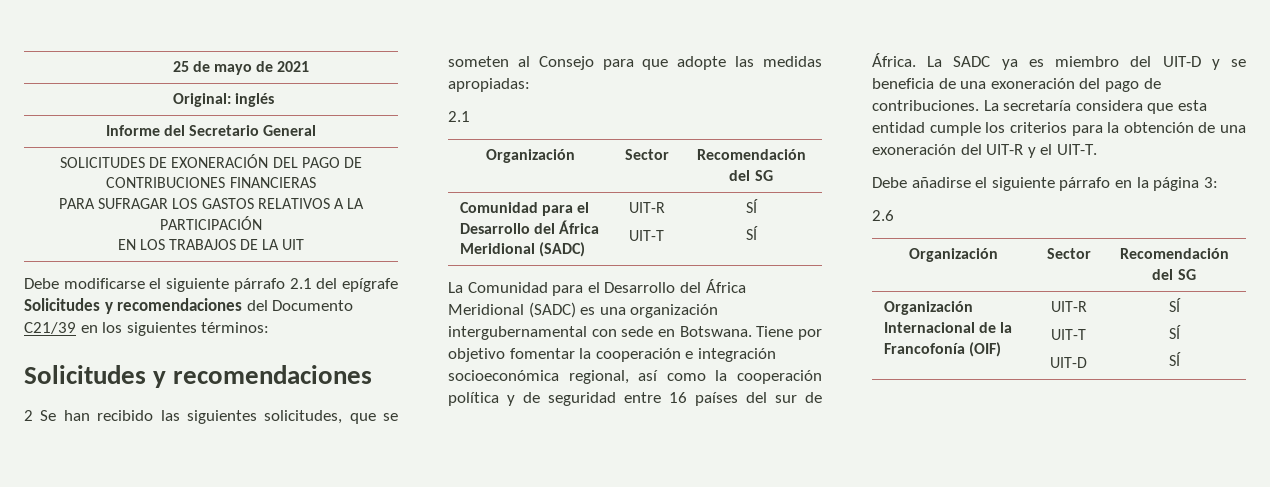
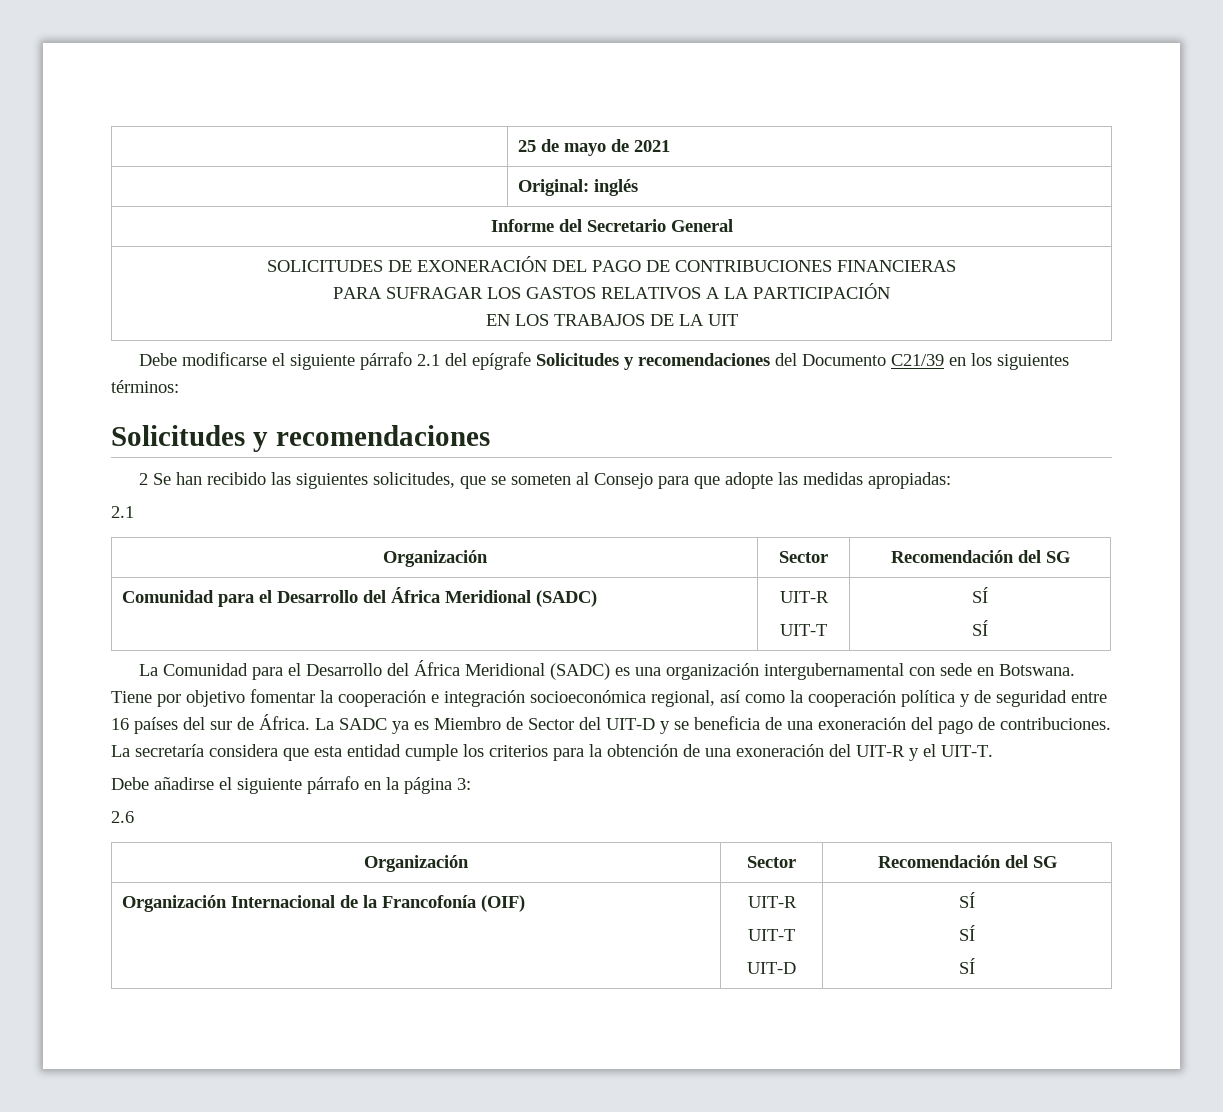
- La SADC ya es miembro del UIT-D y se beneficia de una exoneración del pago de contribuciones.
+ La SADC ya es Miembro de Sector del UIT-D y se beneficia de una exoneración del pago de contribuciones.

